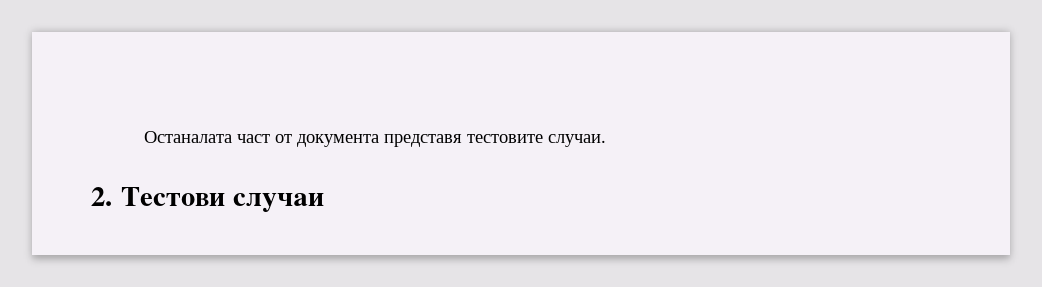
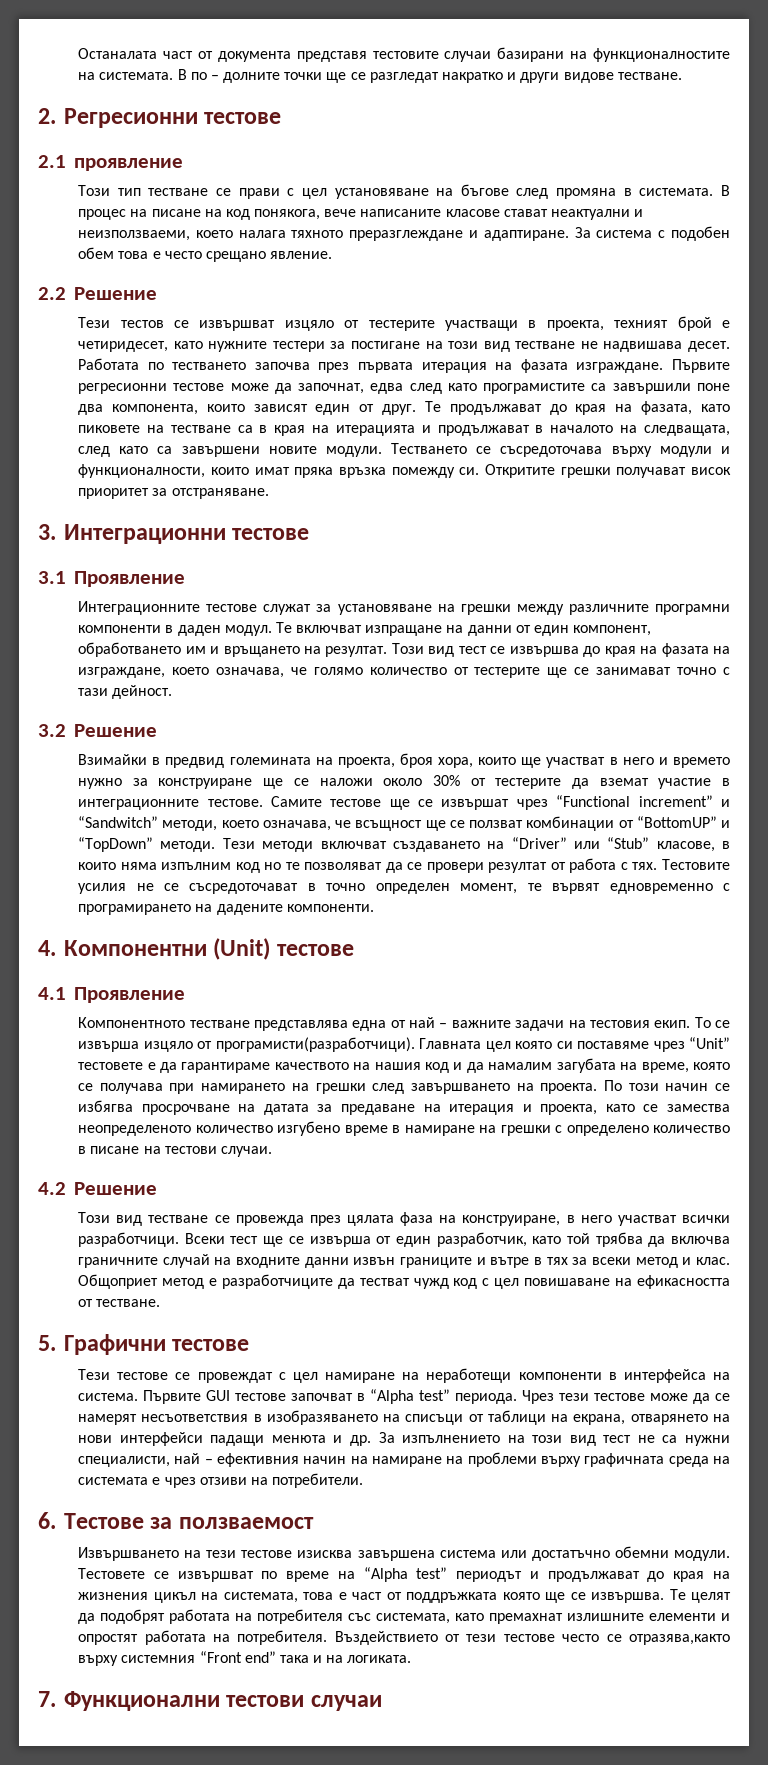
- Останалата част от документа представя тестовите случаи.
- 2. Тестови случаи
+ Останалата част от документа представя тестовите случаи базирани на функционалностите на системата. В по – долните точки ще се разгледат накратко и други видове тестване.
+ 2. Регресионни тестове
+ 2.1 проявление
+ Този тип тестване се прави с цел установяване на бъгове след промяна в системата. В процес на писане на код понякога, вече написаните класове стават неактуални и неизползваеми, което налага тяхното преразглеждане и адаптиране. За система с подобен обем това е често срещано явление.
+ 2.2 Решение
+ Тези тестов се извършват изцяло от тестерите участващи в проекта, техният брой е четиридесет, като нужните тестери за постигане на този вид тестване не надвишава десет. Работата по тестването започва през първата итерация на фазата изграждане. Първите регресионни тестове може да започнат, едва след като програмистите са завършили поне два компонента, които зависят един от друг. Те продължават до края на фазата, като пиковете на тестване са в края на итерацията и продължават в началото на следващата, след като са завършени новите модули. Тестването се съсредоточава върху модули и функционалности, които имат пряка връзка помежду си. Откритите грешки получават висок приоритет за отстраняване.
+ 3. Интеграционни тестове
+ 3.1 Проявление
+ Интеграционните тестове служат за установяване на грешки между различните програмни компоненти в даден модул. Те включват изпращане на данни от един компонент, обработването им и връщането на резултат. Този вид тест се извършва до края на фазата на изграждане, което означава, че голямо количество от тестерите ще се занимават точно с тази дейност.
+ 3.2 Решение
+ Взимайки в предвид големината на проекта, броя хора, които ще участват в него и времето нужно за конструиране ще се наложи около 30% от тестерите да вземат участие в интеграционните тестове. Самите тестове ще се извършат чрез “Functional increment” и “Sandwitch” методи, което означава, че всъщност ще се ползват комбинации от “BottomUP” и “TopDown” методи. Тези методи включват създаването на “Driver” или “Stub” класове, в които няма изпълним код но те позволяват да се провери резултат от работа с тях. Тестовите усилия не се съсредоточават в точно определен момент, те вървят едновременно с програмирането на дадените компоненти.
+ 4. Компонентни (Unit) тестове
+ 4.1 Проявление
+ Компонентното тестване представлява една от най – важните задачи на тестовия екип. То се извърша изцяло от програмисти(разработчици). Главната цел която си поставяме чрез “Unit” тестовете е да гарантираме качеството на нашия код и да намалим загубата на време, която се получава при намирането на грешки след завършването на проекта. По този начин се избягва просрочване на датата за предаване на итерация и проекта, като се замества неопределеното количество изгубено време в намиране на грешки с определено количество в писане на тестови случаи.
+ 4.2 Решение
+ Този вид тестване се провежда през цялата фаза на конструиране, в него участват всички разработчици. Всеки тест ще се извърша от един разработчик, като той трябва да включва граничните случай на входните данни извън границите и вътре в тях за всеки метод и клас. Общоприет метод е разработчиците да тестват чужд код с цел повишаване на ефикасността от тестване.
+ 5. Графични тестове
+ Тези тестове се провеждат с цел намиране на неработещи компоненти в интерфейса на система. Първите GUI тестове започват в “Alpha test” периода. Чрез тези тестове може да се намерят несъответствия в изобразяването на списъци от таблици на екрана, отварянето на нови интерфейси падащи менюта и др. За изпълнението на този вид тест не са нужни специалисти, най – ефективния начин на намиране на проблеми върху графичната среда на системата е чрез отзиви на потребители.
+ 6. Тестове за ползваемост
+ Извършването на тези тестове изисква завършена система или достатъчно обемни модули. Тестовете се извършват по време на “Alpha test” периодът и продължават до края на жизнения цикъл на системата, това е част от поддръжката която ще се извършва. Те целят да подобрят работата на потребителя със системата, като премахнат излишните елементи и опростят работата на потребителя. Въздействието от тези тестове често се отразява,както върху системния “Front end” така и на логиката.
+ 7. Функционални тестови случаи

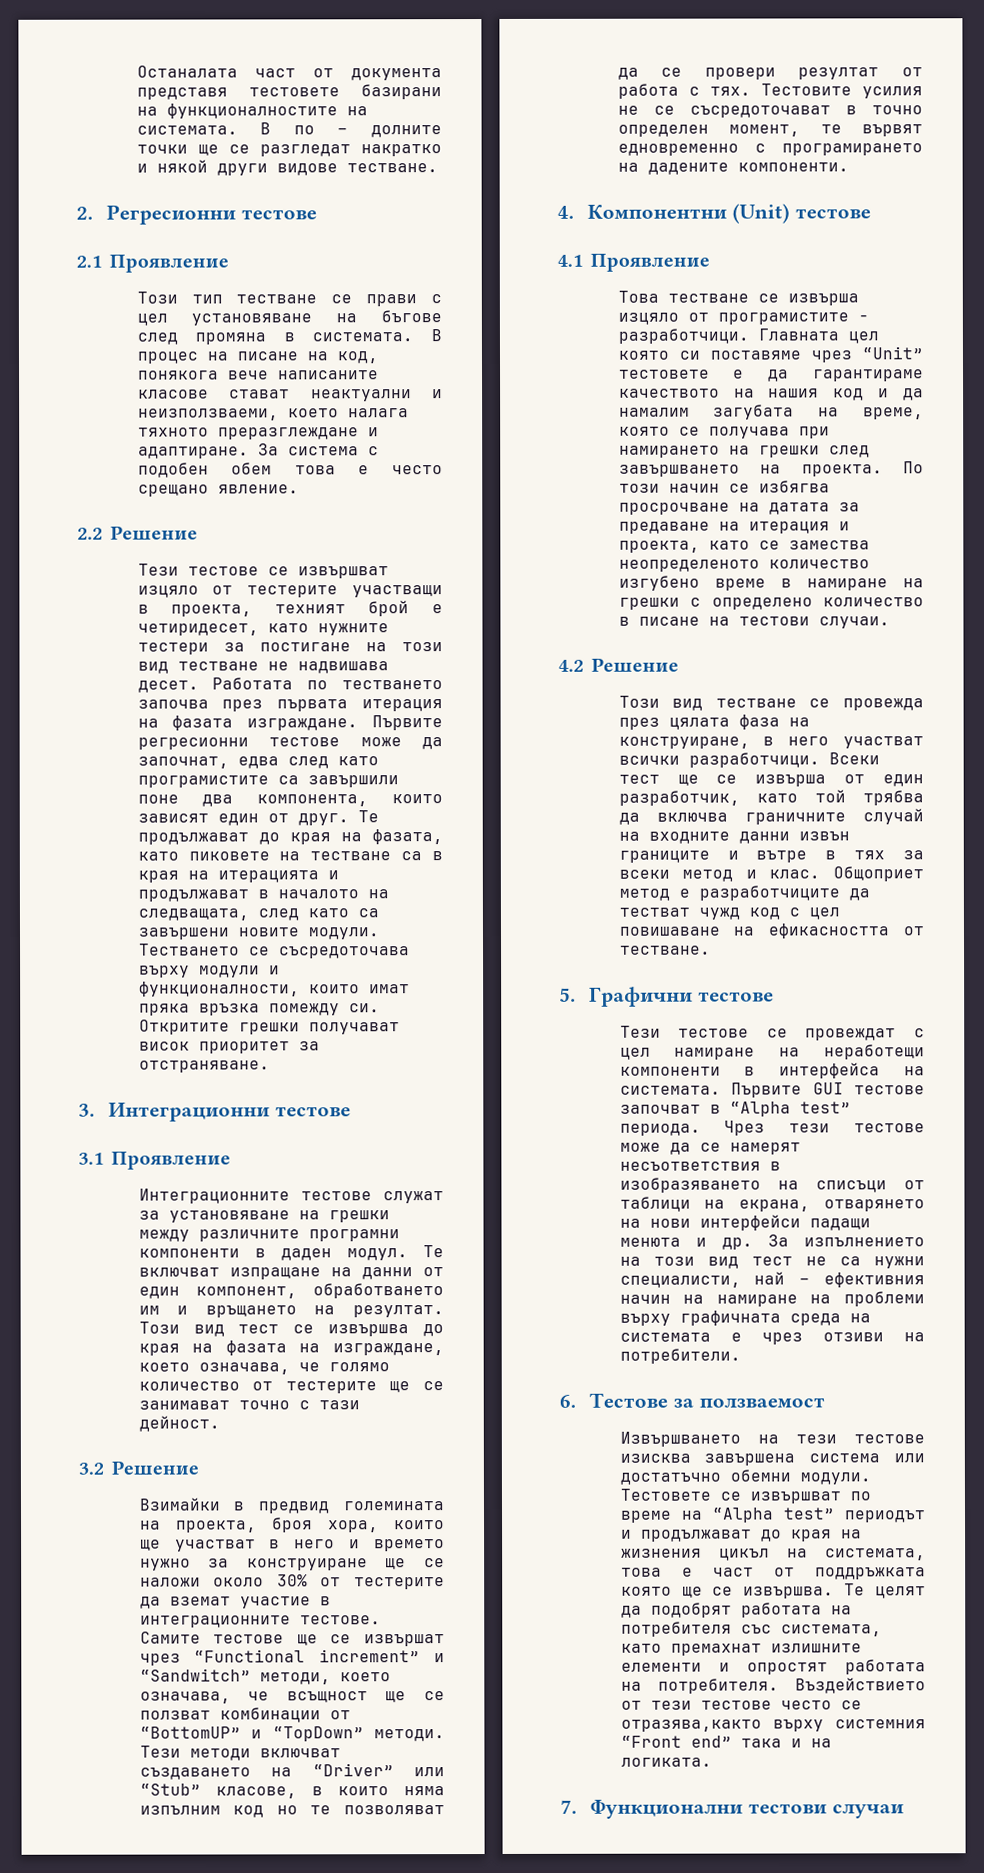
- Останалата част от документа представя тестовите случаи базирани на функционалностите на системата.
+ Останалата част от документа представя тестовете базирани на функционалностите на системата.
- В по – долните точки ще се разгледат накратко и други видове тестване.
+ В по – долните точки ще се разгледат накратко и някой други видове тестване.
- 2.1 проявление
+ 2.1 Проявление
- В процес на писане на код понякога, вече написаните класове стават неактуални и неизползваеми, което налага тяхното преразглеждане и адаптиране.
+ В процес на писане на код, понякога вече написаните класове стават неактуални и неизползваеми, което налага тяхното преразглеждане и адаптиране.
- Тези тестов се извършват изцяло от тестерите участващи в проекта, техният брой е четиридесет, като нужните тестери за постигане на този вид тестване не надвишава десет.
+ Тези тестове се извършват изцяло от тестерите участващи в проекта, техният брой е четиридесет, като нужните тестери за постигане на този вид тестване не надвишава десет.
- Компонентното тестване представлява една от най – важните задачи на тестовия екип. То се извърша изцяло от програмисти(разработчици).
+ Това тестване се извърша изцяло от програмистите - разработчици.
- Тези тестове се провеждат с цел намиране на неработещи компоненти в интерфейса на система.
+ Тези тестове се провеждат с цел намиране на неработещи компоненти в интерфейса на системата.

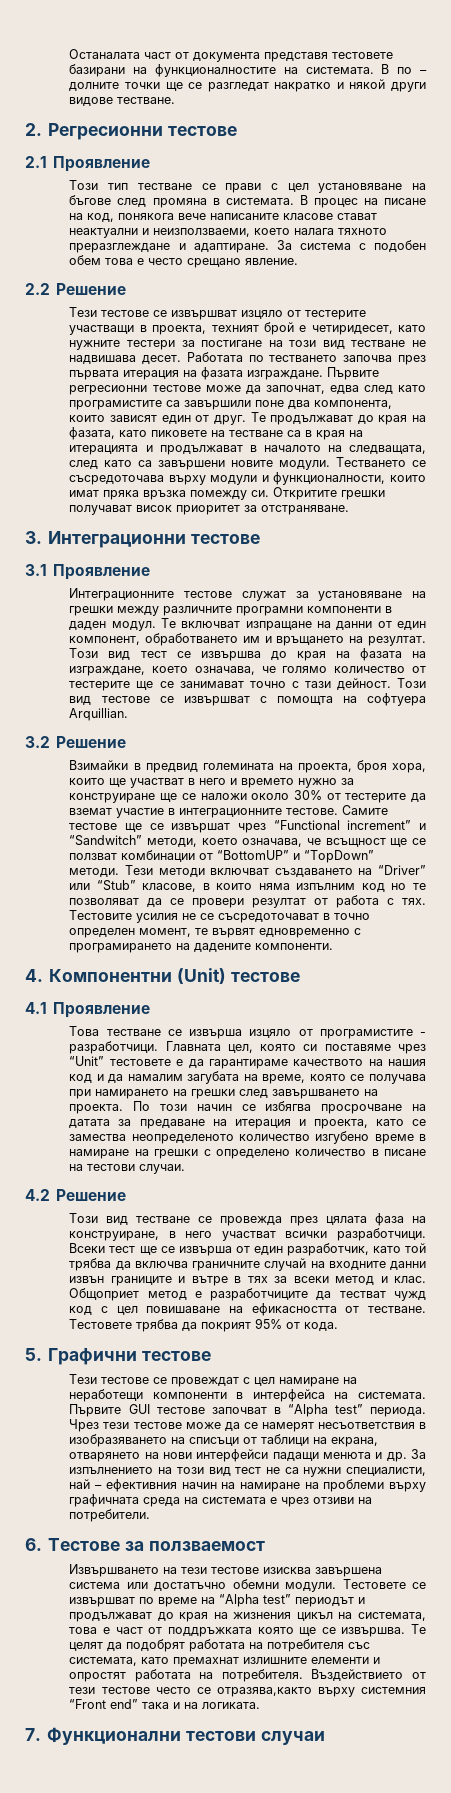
+ Този вид тестове се извършват с помощта на софтуера Arquillian.
- Главната цел която си поставяме чрез “Unit” тестовете е да гарантираме качеството на нашия код и да намалим загубата на време, която се получава при намирането на грешки след завършването на проекта.
+ Главната цел, която си поставяме чрез “Unit” тестовете е да гарантираме качеството на нашия код и да намалим загубата на време, която се получава при намирането на грешки след завършването на проекта.
+ Тестовете трябва да покрият 95% от кода.

